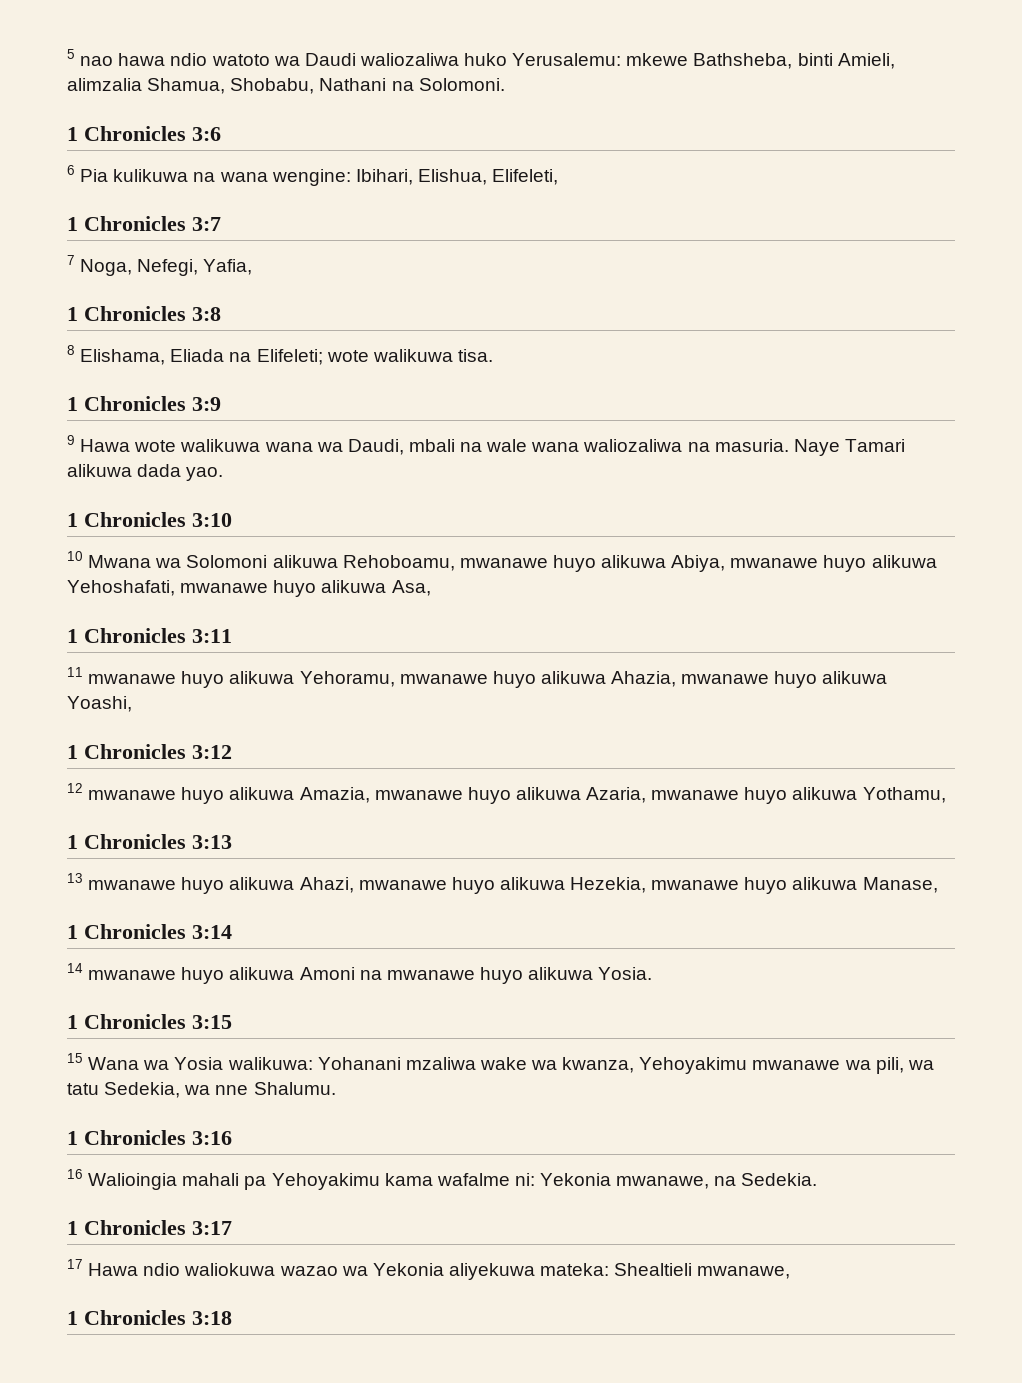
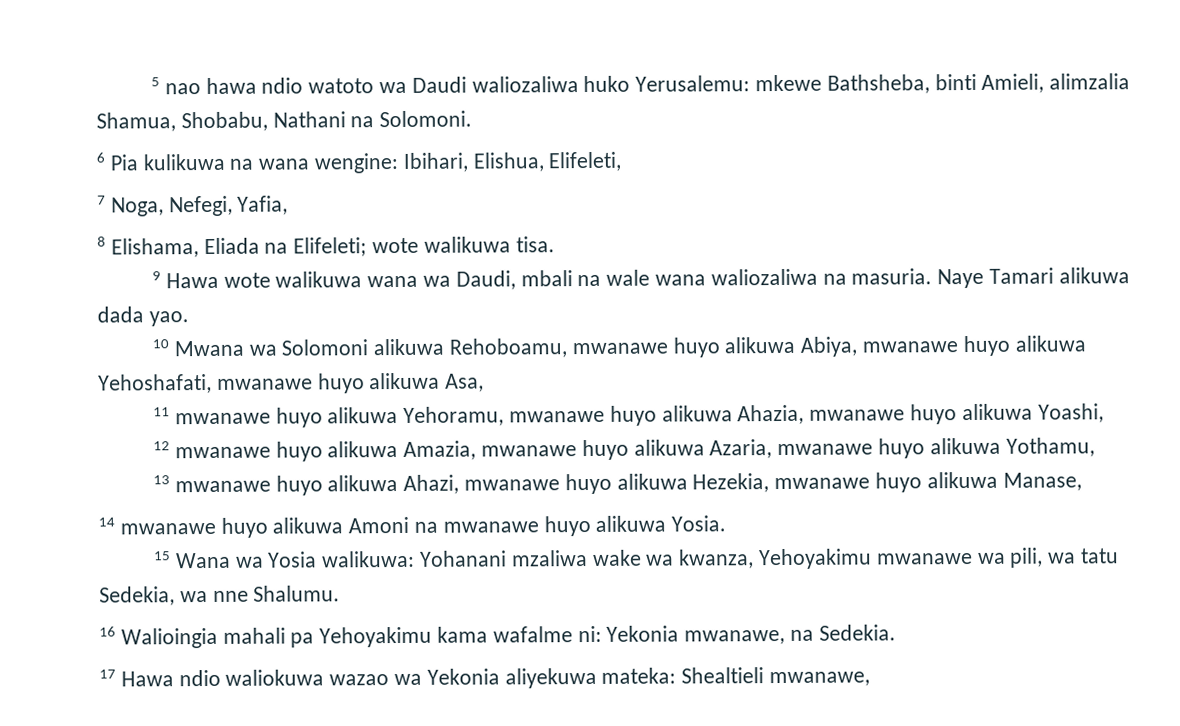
- 1 Chronicles 3:6
- 1 Chronicles 3:7
- 1 Chronicles 3:8
- 1 Chronicles 3:9
- 1 Chronicles 3:10
- 1 Chronicles 3:11
- 1 Chronicles 3:12
- 1 Chronicles 3:13
- 1 Chronicles 3:14
- 1 Chronicles 3:15
- 1 Chronicles 3:16
- 1 Chronicles 3:17
- 1 Chronicles 3:18

